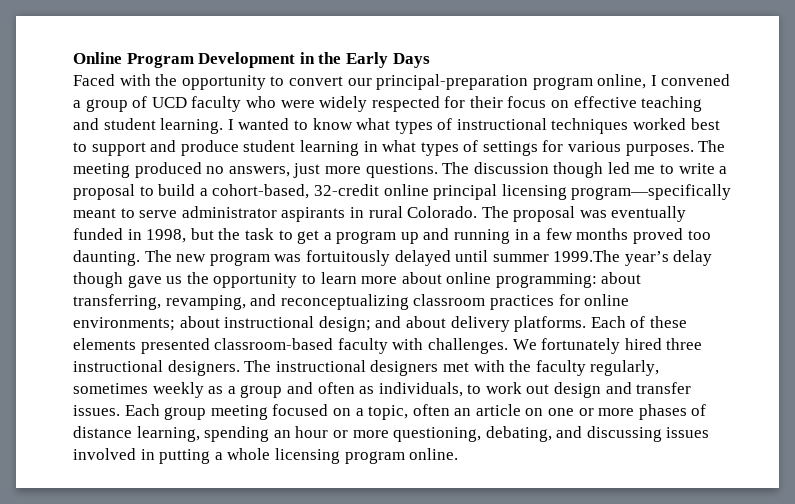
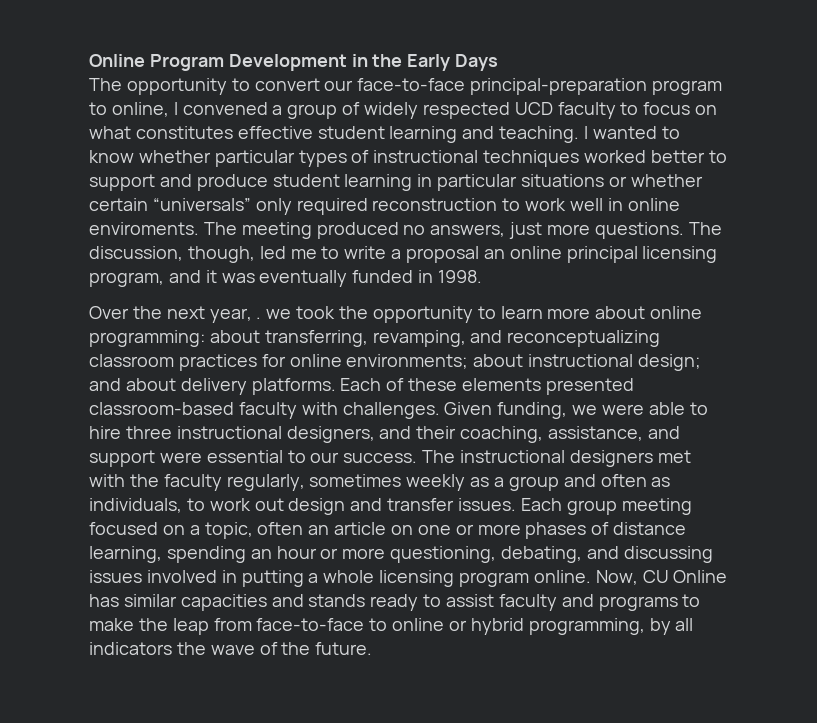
- Faced with the opportunity to convert our principal-preparation program online, I convened a group of UCD faculty who were widely respected for their focus on effective teaching and student learning.
+ The opportunity to convert our face-to-face principal-preparation program to online, I convened a group of widely respected UCD faculty to focus on what constitutes effective student learning and teaching.
- I wanted to know what types of instructional techniques worked best to support and produce student learning in what types of settings for various purposes.
+ I wanted to know whether particular types of instructional techniques worked better to support and produce student learning in particular situations or whether certain “universals” only required reconstruction to work well in online enviroments.
- The discussion though led me to write a proposal to build a cohort-based, 32-credit online principal licensing program—specifically meant to serve administrator aspirants in rural Colorado. The proposal was eventually funded in 1998, but the task to get a program up and running in a few months proved too daunting. The new program was fortuitously delayed until summer 1999.The year’s delay though gave us the opportunity to learn more about online programming: about transferring, revamping, and reconceptualizing classroom practices for online environments; about instructional design; and about delivery platforms.
+ The discussion, though, led me to write a proposal an online principal licensing program, and it was eventually funded in 1998.
+ Over the next year, . we took the opportunity to learn more about online programming: about transferring, revamping, and reconceptualizing classroom practices for online environments; about instructional design; and about delivery platforms.
- We fortunately hired three instructional designers.
+ Given funding, we were able to hire three instructional designers, and their coaching, assistance, and support were essential to our success.
+ Now, CU Online has similar capacities and stands ready to assist faculty and programs to make the leap from face-to-face to online or hybrid programming, by all indicators the wave of the future.

